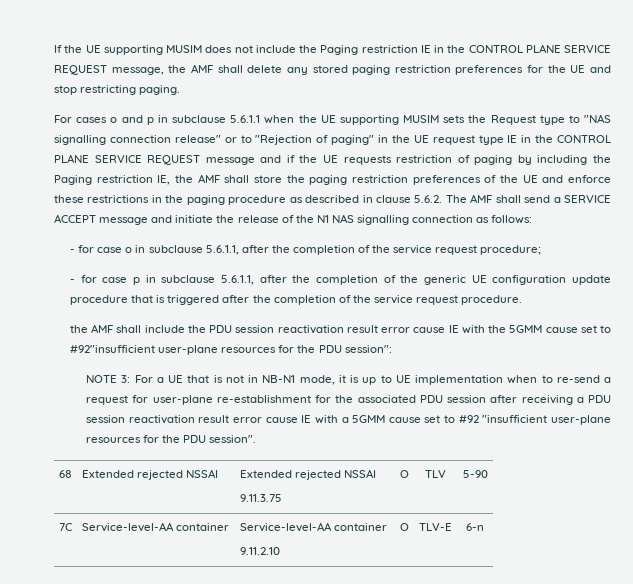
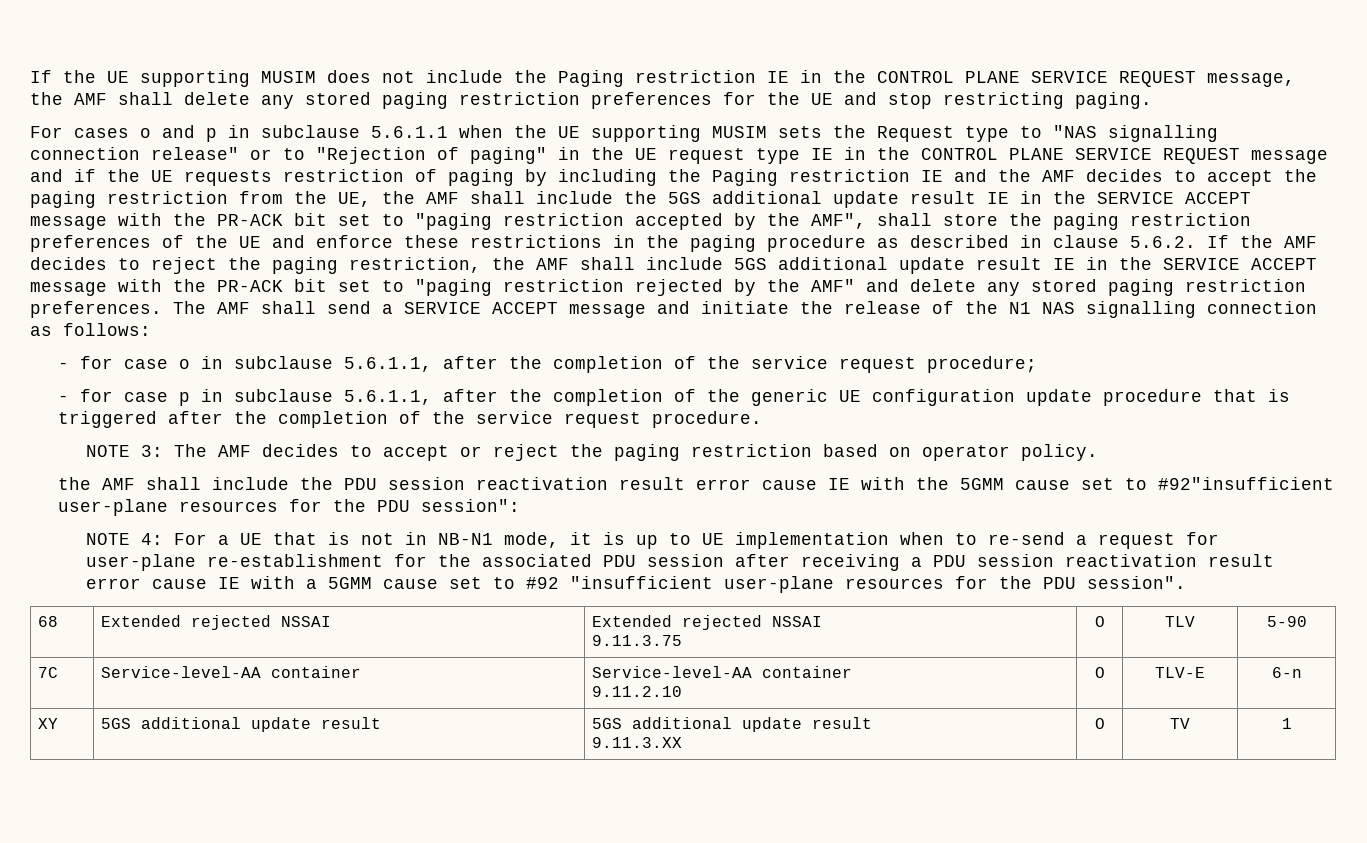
- For cases o and p in subclause 5.6.1.1 when the UE supporting MUSIM sets the Request type to "NAS signalling connection release" or to "Rejection of paging" in the UE request type IE in the CONTROL PLANE SERVICE REQUEST message and if the UE requests restriction of paging by including the Paging restriction IE, the AMF shall store the paging restriction preferences of the UE and enforce these restrictions in the paging procedure as described in clause 5.6.2. The AMF shall send a SERVICE ACCEPT message and initiate the release of the N1 NAS signalling connection as follows:
+ For cases o and p in subclause 5.6.1.1 when the UE supporting MUSIM sets the Request type to "NAS signalling connection release" or to "Rejection of paging" in the UE request type IE in the CONTROL PLANE SERVICE REQUEST message and if the UE requests restriction of paging by including the Paging restriction IE and the AMF decides to accept the paging restriction from the UE, the AMF shall include the 5GS additional update result IE in the SERVICE ACCEPT message with the PR-ACK bit set to "paging restriction accepted by the AMF", shall store the paging restriction preferences of the UE and enforce these restrictions in the paging procedure as described in clause 5.6.2. If the AMF decides to reject the paging restriction, the AMF shall include 5GS additional update result IE in the SERVICE ACCEPT message with the PR-ACK bit set to "paging restriction rejected by the AMF" and delete any stored paging restriction preferences. The AMF shall send a SERVICE ACCEPT message and initiate the release of the N1 NAS signalling connection as follows:
+ NOTE 3: The AMF decides to accept or reject the paging restriction based on operator policy.
- NOTE 3: For a UE that is not in NB-N1 mode, it is up to UE implementation when to re-send a request for user-plane re-establishment for the associated PDU session after receiving a PDU session reactivation result error cause IE with a 5GMM cause set to #92 "insufficient user-plane resources for the PDU session".
+ NOTE 4: For a UE that is not in NB-N1 mode, it is up to UE implementation when to re-send a request for user-plane re-establishment for the associated PDU session after receiving a PDU session reactivation result error cause IE with a 5GMM cause set to #92 "insufficient user-plane resources for the PDU session".
+ XY | 5GS additional update result | 5GS additional update result
+ 9.11.3.XX | O | TV | 1

